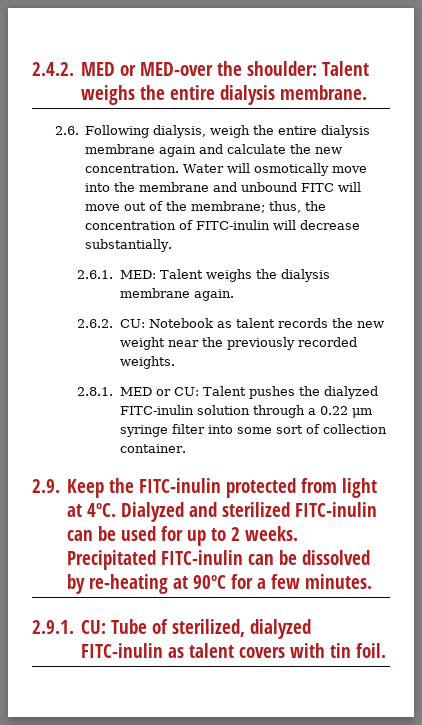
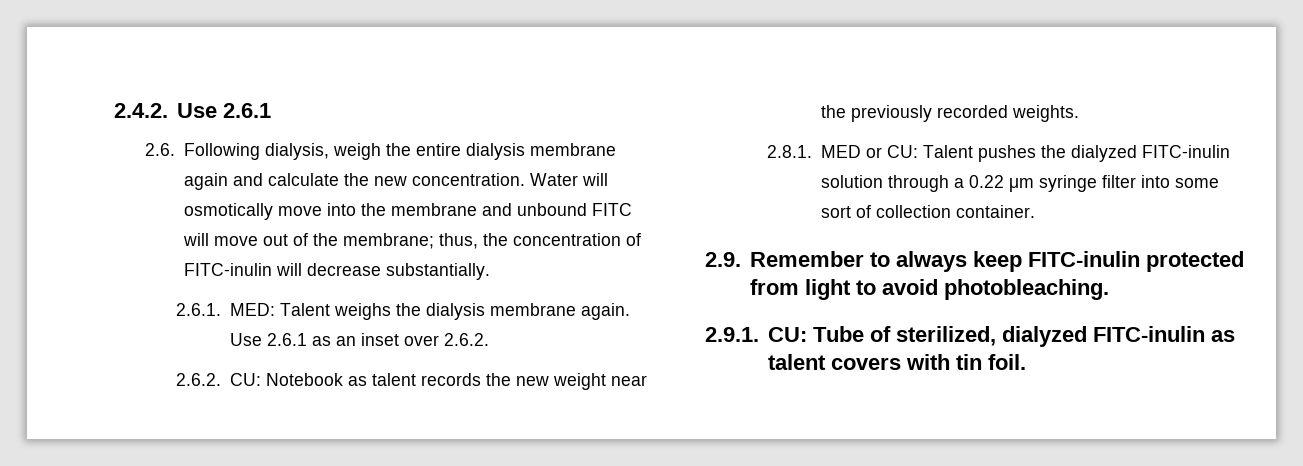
- 2.4.2. MED or MED-over the shoulder: Talent weighs the entire dialysis membrane.
+ 2.4.2. Use 2.6.1
+ Use 2.6.1 as an inset over 2.6.2.
- 2.9. Keep the FITC-inulin protected from light at 4ºC. Dialyzed and sterilized FITC-inulin can be used for up to 2 weeks. Precipitated FITC-inulin can be dissolved by re-heating at 90ºC for a few minutes.
+ 2.9. Remember to always keep FITC-inulin protected from light to avoid photobleaching.

